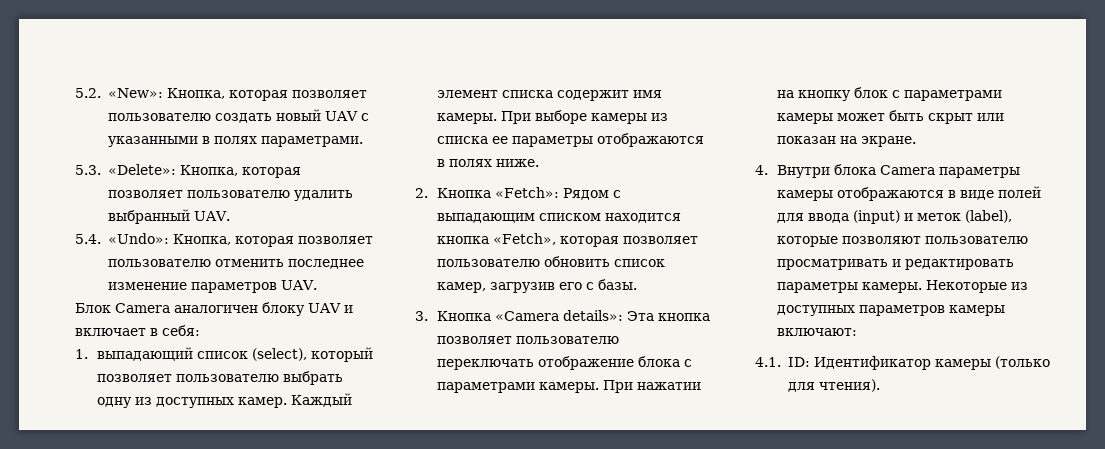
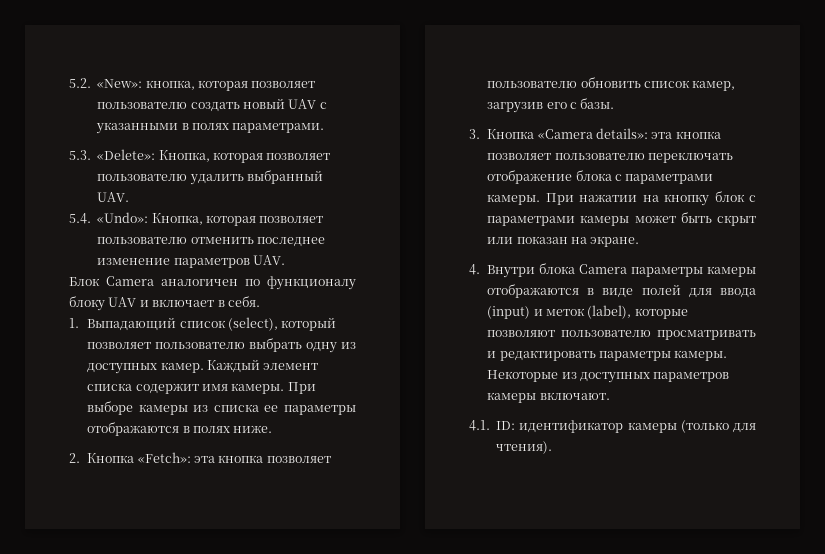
- 5.2. «New»: Кнопка, которая позволяет пользователю создать новый UAV с указанными в полях параметрами.
+ 5.2. «New»: кнопка, которая позволяет пользователю создать новый UAV с указанными в полях параметрами.
- Блок Camera аналогичен блоку UAV и включает в себя:
+ Блок Camera аналогичен по функционалу блоку UAV и включает в себя.
- 1. выпадающий список (select), который позволяет пользователю выбрать одну из доступных камер.
+ 1. Выпадающий список (select), который позволяет пользователю выбрать одну из доступных камер.
- 2. Кнопка «Fetch»: Рядом с выпадающим списком находится кнопка «Fetch», которая позволяет пользователю обновить список камер, загрузив его с базы.
+ 2. Кнопка «Fetch»: эта кнопка позволяет пользователю обновить список камер, загрузив его с базы.
- 3. Кнопка «Camera details»: Эта кнопка позволяет пользователю переключать отображение блока с параметрами камеры.
+ 3. Кнопка «Camera details»: эта кнопка позволяет пользователю переключать отображение блока с параметрами камеры.
- Некоторые из доступных параметров камеры включают:
+ Некоторые из доступных параметров камеры включают.
- 4.1. ID: Идентификатор камеры (только для чтения).
+ 4.1. ID: идентификатор камеры (только для чтения).

